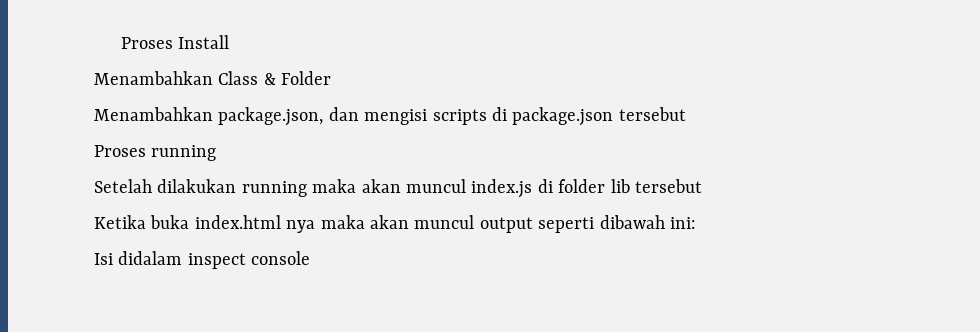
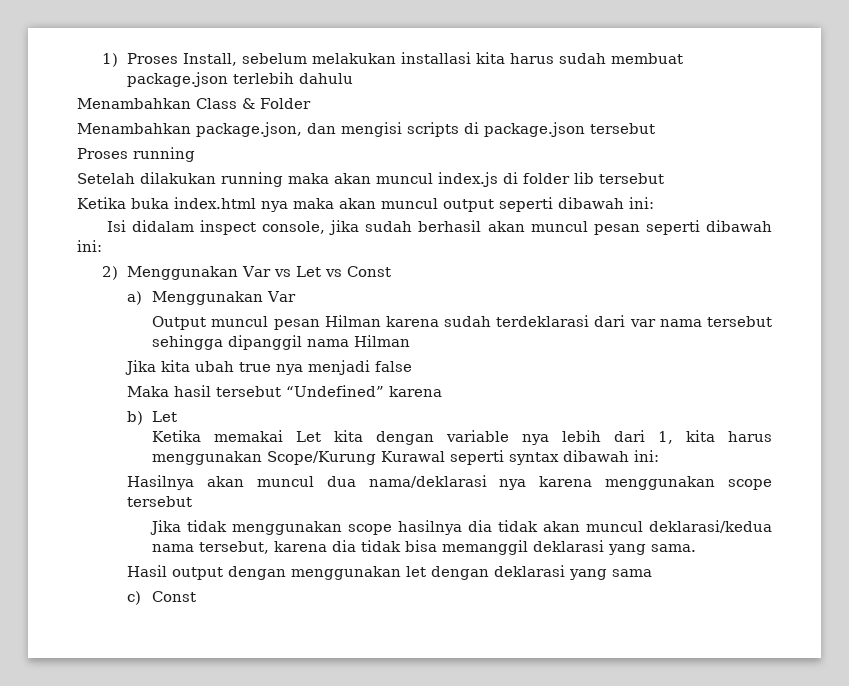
- Proses Install
+ 1) Proses Install, sebelum melakukan installasi kita harus sudah membuat package.json terlebih dahulu
- Isi didalam inspect console
+ Isi didalam inspect console, jika sudah berhasil akan muncul pesan seperti dibawah ini:
+ 2) Menggunakan Var vs Let vs Const
+ a) Menggunakan Var
+ Output muncul pesan Hilman karena sudah terdeklarasi dari var nama tersebut sehingga dipanggil nama Hilman
+ Jika kita ubah true nya menjadi false
+ Maka hasil tersebut “Undefined” karena
+ b) Let
+ Ketika memakai Let kita dengan variable nya lebih dari 1, kita harus menggunakan Scope/Kurung Kurawal seperti syntax dibawah ini:
+ Hasilnya akan muncul dua nama/deklarasi nya karena menggunakan scope tersebut
+ Jika tidak menggunakan scope hasilnya dia tidak akan muncul deklarasi/kedua nama tersebut, karena dia tidak bisa memanggil deklarasi yang sama.
+ Hasil output dengan menggunakan let dengan deklarasi yang sama
+ c) Const

